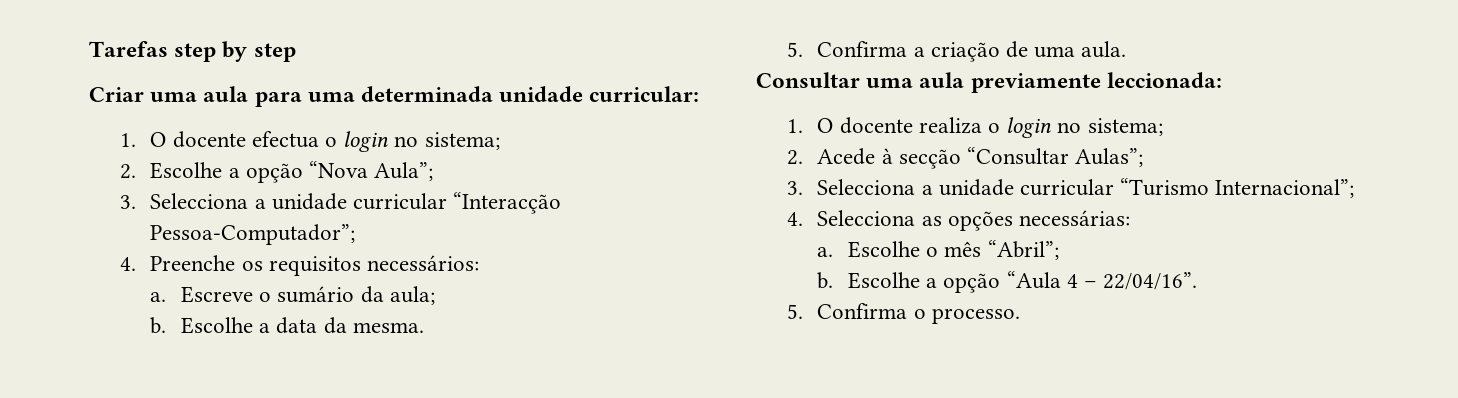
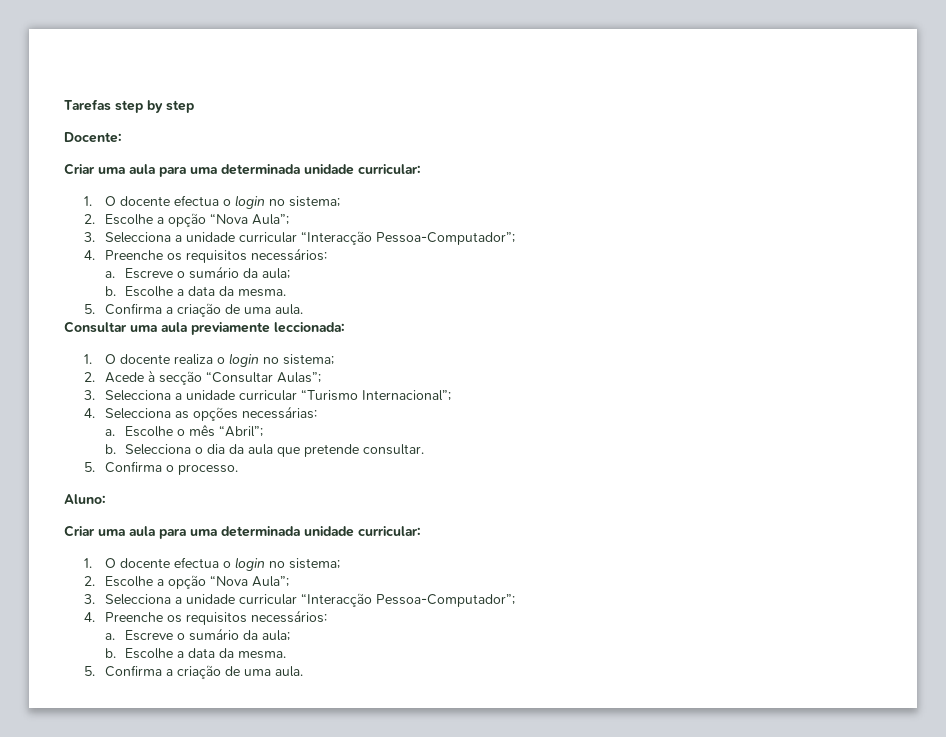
+ Docente:
- Escolhe a opção “Aula 4 – 22/04/16”.
+ Selecciona o dia da aula que pretende consultar.
  5. Confirma o processo.
+ Aluno:
+ Criar uma aula para uma determinada unidade curricular:
+ 1. O docente efectua o login no sistema;
+ 2. Escolhe a opção “Nova Aula”;
+ 3. Selecciona a unidade curricular “Interacção Pessoa-Computador”;
+ 4. Preenche os requisitos necessários:
+ a. Escreve o sumário da aula;
+ b. Escolhe a data da mesma.
+ 5. Confirma a criação de uma aula.

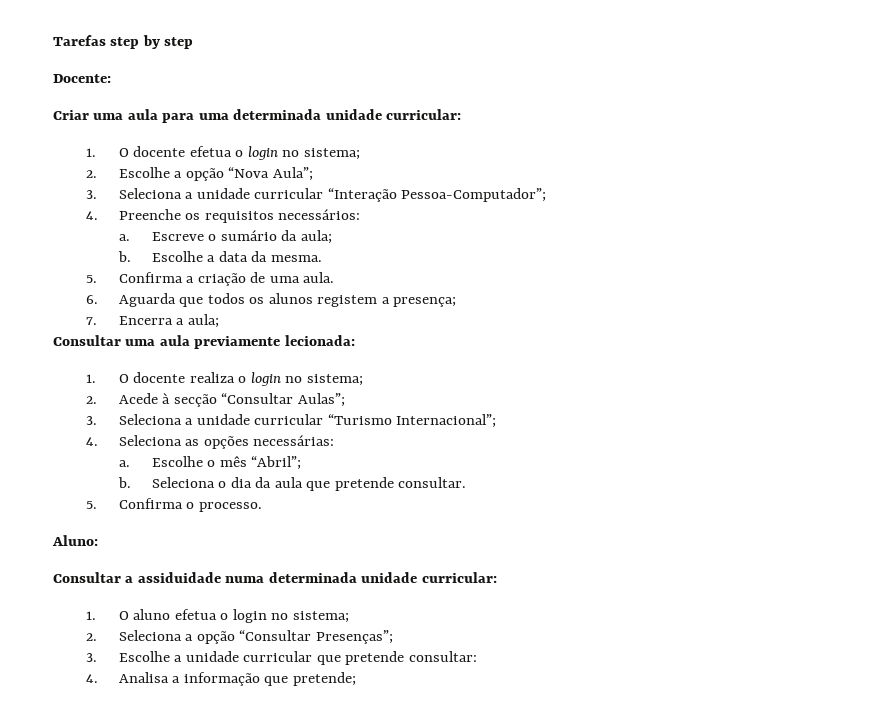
  Docente:
  Criar uma aula para uma determinada unidade curricular:
- 1. O docente efectua o login no sistema;
+ 1. O docente efetua o login no sistema;
  2. Escolhe a opção “Nova Aula”;
- 3. Selecciona a unidade curricular “Interacção Pessoa-Computador”;
+ 3. Seleciona a unidade curricular “Interação Pessoa-Computador”;
+ 6. Aguarda que todos os alunos registem a presença;
+ 7. Encerra a aula;
- Consultar uma aula previamente leccionada:
+ Consultar uma aula previamente lecionada:
- 3. Selecciona a unidade curricular “Turismo Internacional”;
+ 3. Seleciona a unidade curricular “Turismo Internacional”;
- 4. Selecciona as opções necessárias:
+ 4. Seleciona as opções necessárias:
- Selecciona o dia da aula que pretende consultar.
+ Seleciona o dia da aula que pretende consultar.
  Aluno:
- Criar uma aula para uma determinada unidade curricular:
- 1. O docente efectua o login no sistema;
- 2. Escolhe a opção “Nova Aula”;
- 3. Selecciona a unidade curricular “Interacção Pessoa-Computador”;
- 4. Preenche os requisitos necessários:
- a. Escreve o sumário da aula;
- b. Escolhe a data da mesma.
- 5. Confirma a criação de uma aula.
+ Consultar a assiduidade numa determinada unidade curricular:
+ 1. O aluno efetua o login no sistema;
+ 2. Seleciona a opção “Consultar Presenças”;
+ 3. Escolhe a unidade curricular que pretende consultar:
+ 4. Analisa a informação que pretende;

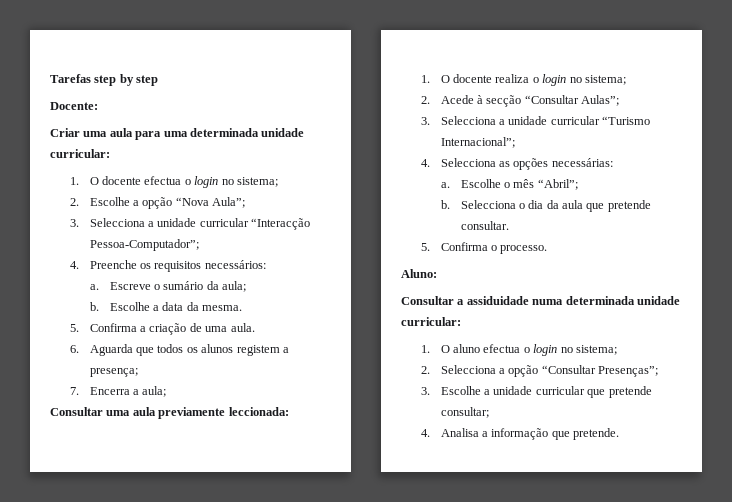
- 1. O docente efetua o login no sistema;
+ 1. O docente efectua o login no sistema;
- 3. Seleciona a unidade curricular “Interação Pessoa-Computador”;
+ 3. Selecciona a unidade curricular “Interacção Pessoa-Computador”;
- Consultar uma aula previamente lecionada:
+ Consultar uma aula previamente leccionada:
- 3. Seleciona a unidade curricular “Turismo Internacional”;
+ 3. Selecciona a unidade curricular “Turismo Internacional”;
- 4. Seleciona as opções necessárias:
+ 4. Selecciona as opções necessárias:
- Seleciona o dia da aula que pretende consultar.
+ Selecciona o dia da aula que pretende consultar.
- 1. O aluno efetua o login no sistema;
- 2. Seleciona a opção “Consultar Presenças”;
+ 1. O aluno efectua o login no sistema;
+ 2. Selecciona a opção “Consultar Presenças”;
- 3. Escolhe a unidade curricular que pretende consultar:
+ 3. Escolhe a unidade curricular que pretende consultar;
- 4. Analisa a informação que pretende;
+ 4. Analisa a informação que pretende.

